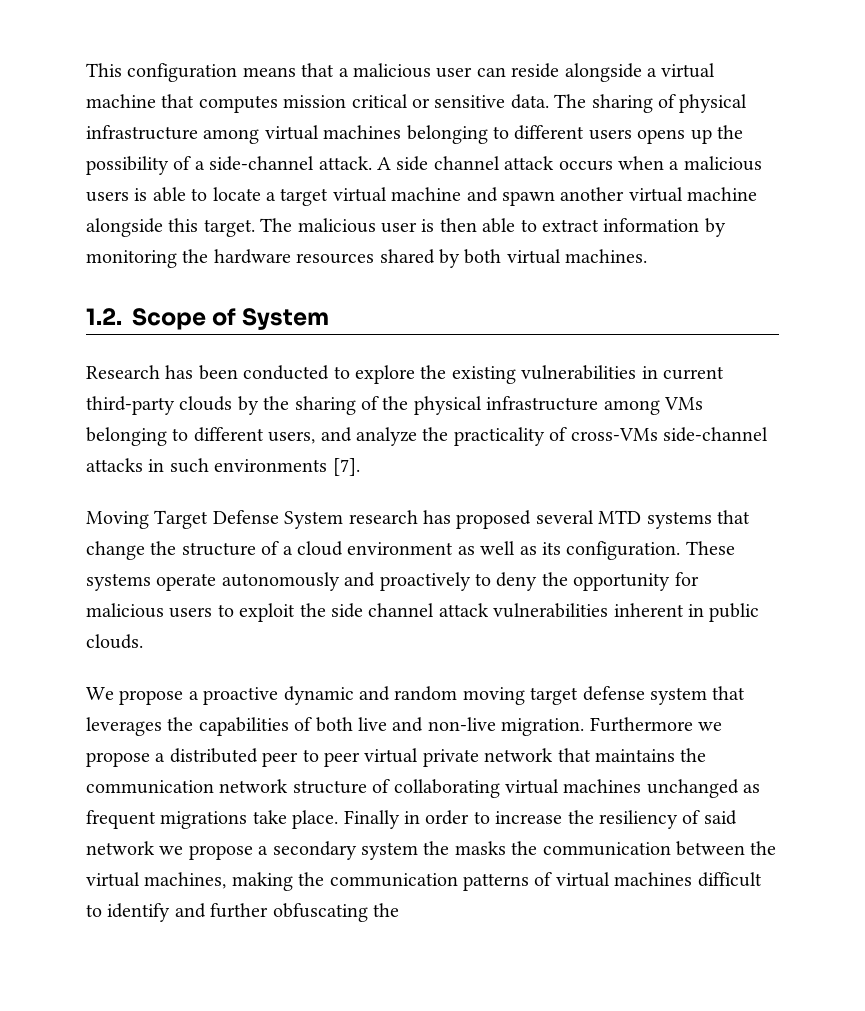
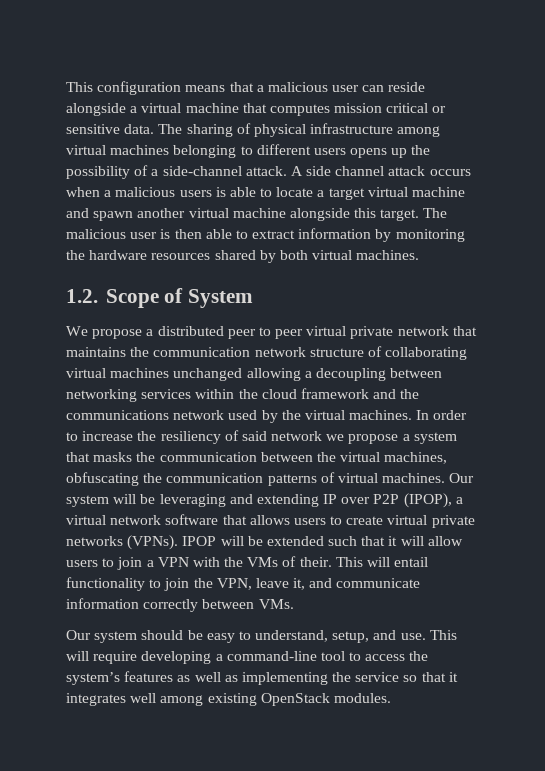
- Research has been conducted to explore the existing vulnerabilities in current third-party clouds by the sharing of the physical infrastructure among VMs belonging to different users, and analyze the practicality of cross-VMs side-channel attacks in such environments [7].
- Moving Target Defense System research has proposed several MTD systems that change the structure of a cloud environment as well as its configuration. These systems operate autonomously and proactively to deny the opportunity for malicious users to exploit the side channel attack vulnerabilities inherent in public clouds.
- We propose a proactive dynamic and random moving target defense system that leverages the capabilities of both live and non-live migration. Furthermore we propose a distributed peer to peer virtual private network that maintains the communication network structure of collaborating virtual machines unchanged as frequent migrations take place. Finally in order to increase the resiliency of said network we propose a secondary system the masks the communication between the virtual machines, making the communication patterns of virtual machines difficult to identify and further obfuscating the
+ We propose a distributed peer to peer virtual private network that maintains the communication network structure of collaborating virtual machines unchanged allowing a decoupling between networking services within the cloud framework and the communications network used by the virtual machines. In order to increase the resiliency of said network we propose a system that masks the communication between the virtual machines, obfuscating the communication patterns of virtual machines. Our system will be leveraging and extending IP over P2P (IPOP), a virtual network software that allows users to create virtual private networks (VPNs). IPOP will be extended such that it will allow users to join a VPN with the VMs of their. This will entail functionality to join the VPN, leave it, and communicate information correctly between VMs.
+ Our system should be easy to understand, setup, and use. This will require developing a command-line tool to access the system’s features as well as implementing the service so that it integrates well among existing OpenStack modules.

